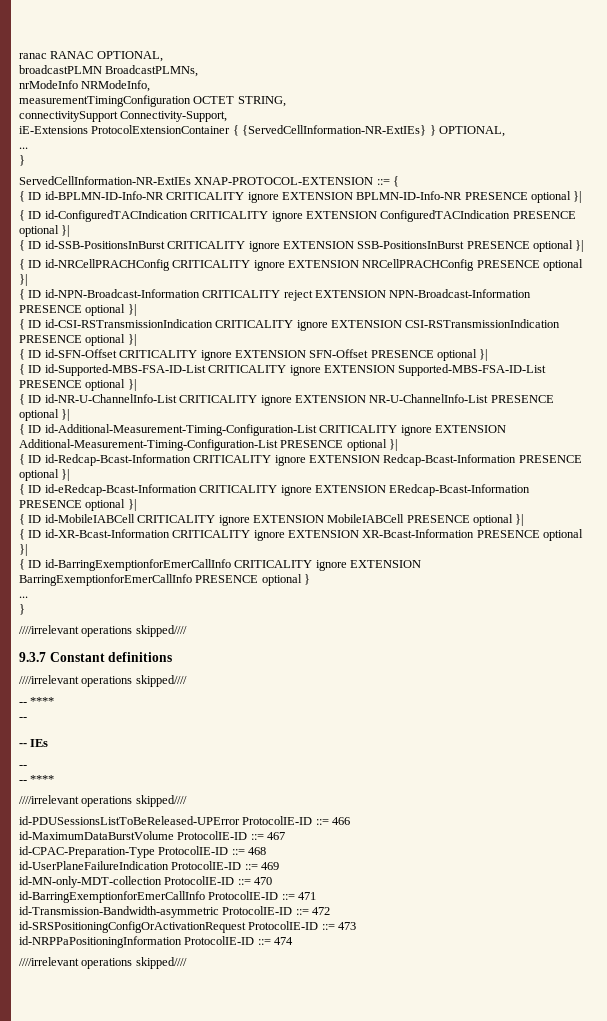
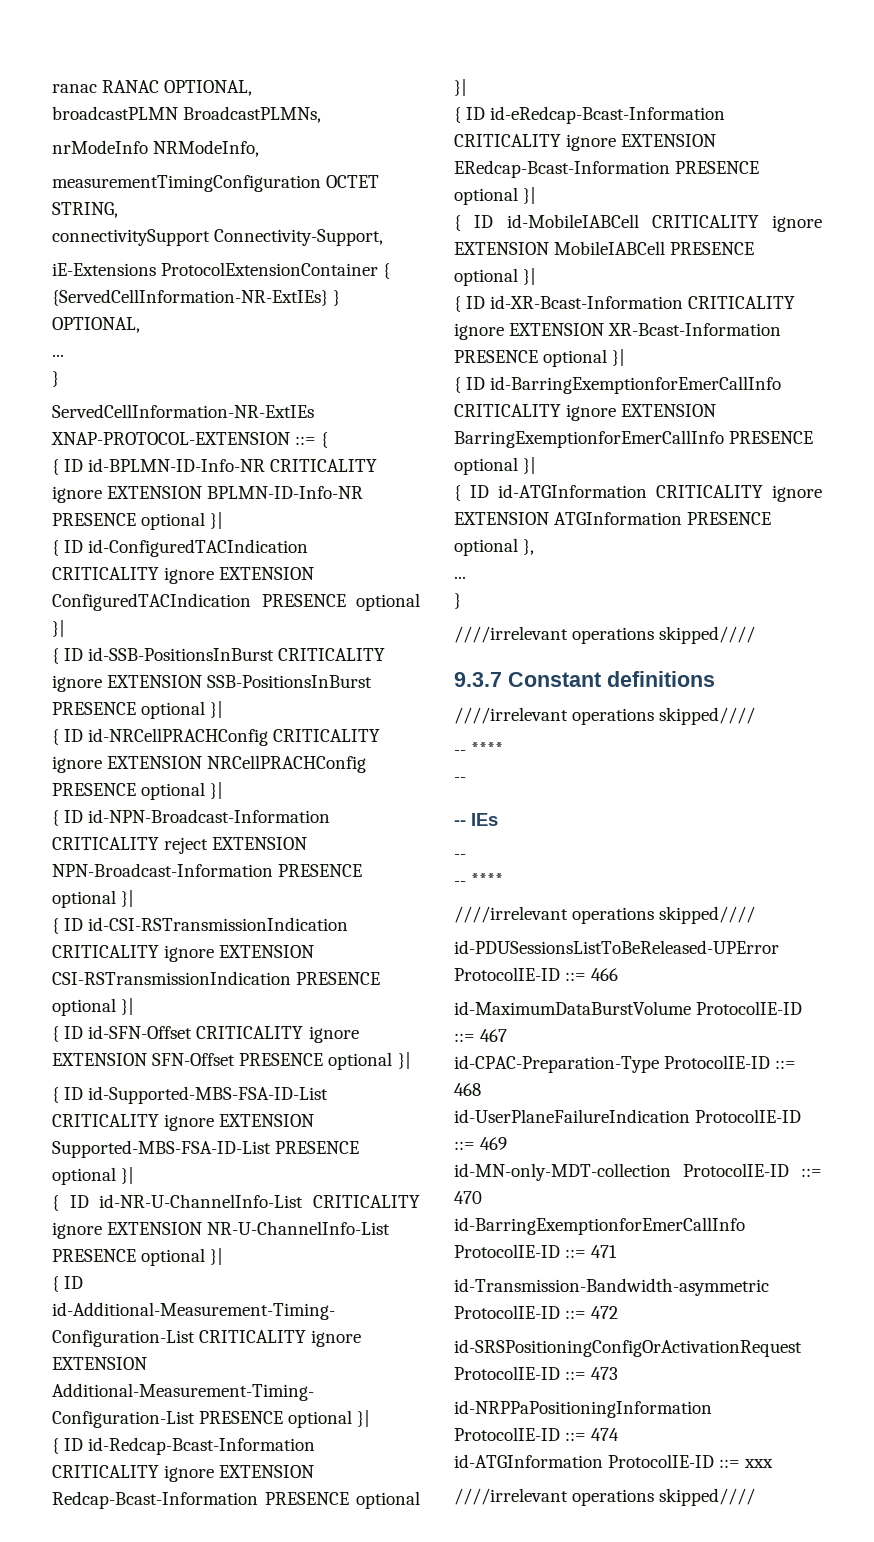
- { ID id-BarringExemptionforEmerCallInfo CRITICALITY ignore EXTENSION BarringExemptionforEmerCallInfo PRESENCE optional }
+ { ID id-BarringExemptionforEmerCallInfo CRITICALITY ignore EXTENSION BarringExemptionforEmerCallInfo PRESENCE optional }|
+ { ID id-ATGInformation CRITICALITY ignore EXTENSION ATGInformation PRESENCE optional },
+ id-ATGInformation ProtocolIE-ID ::= xxx

